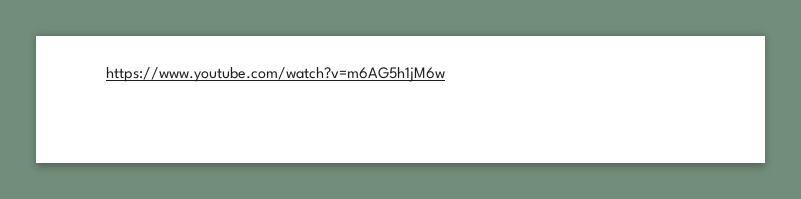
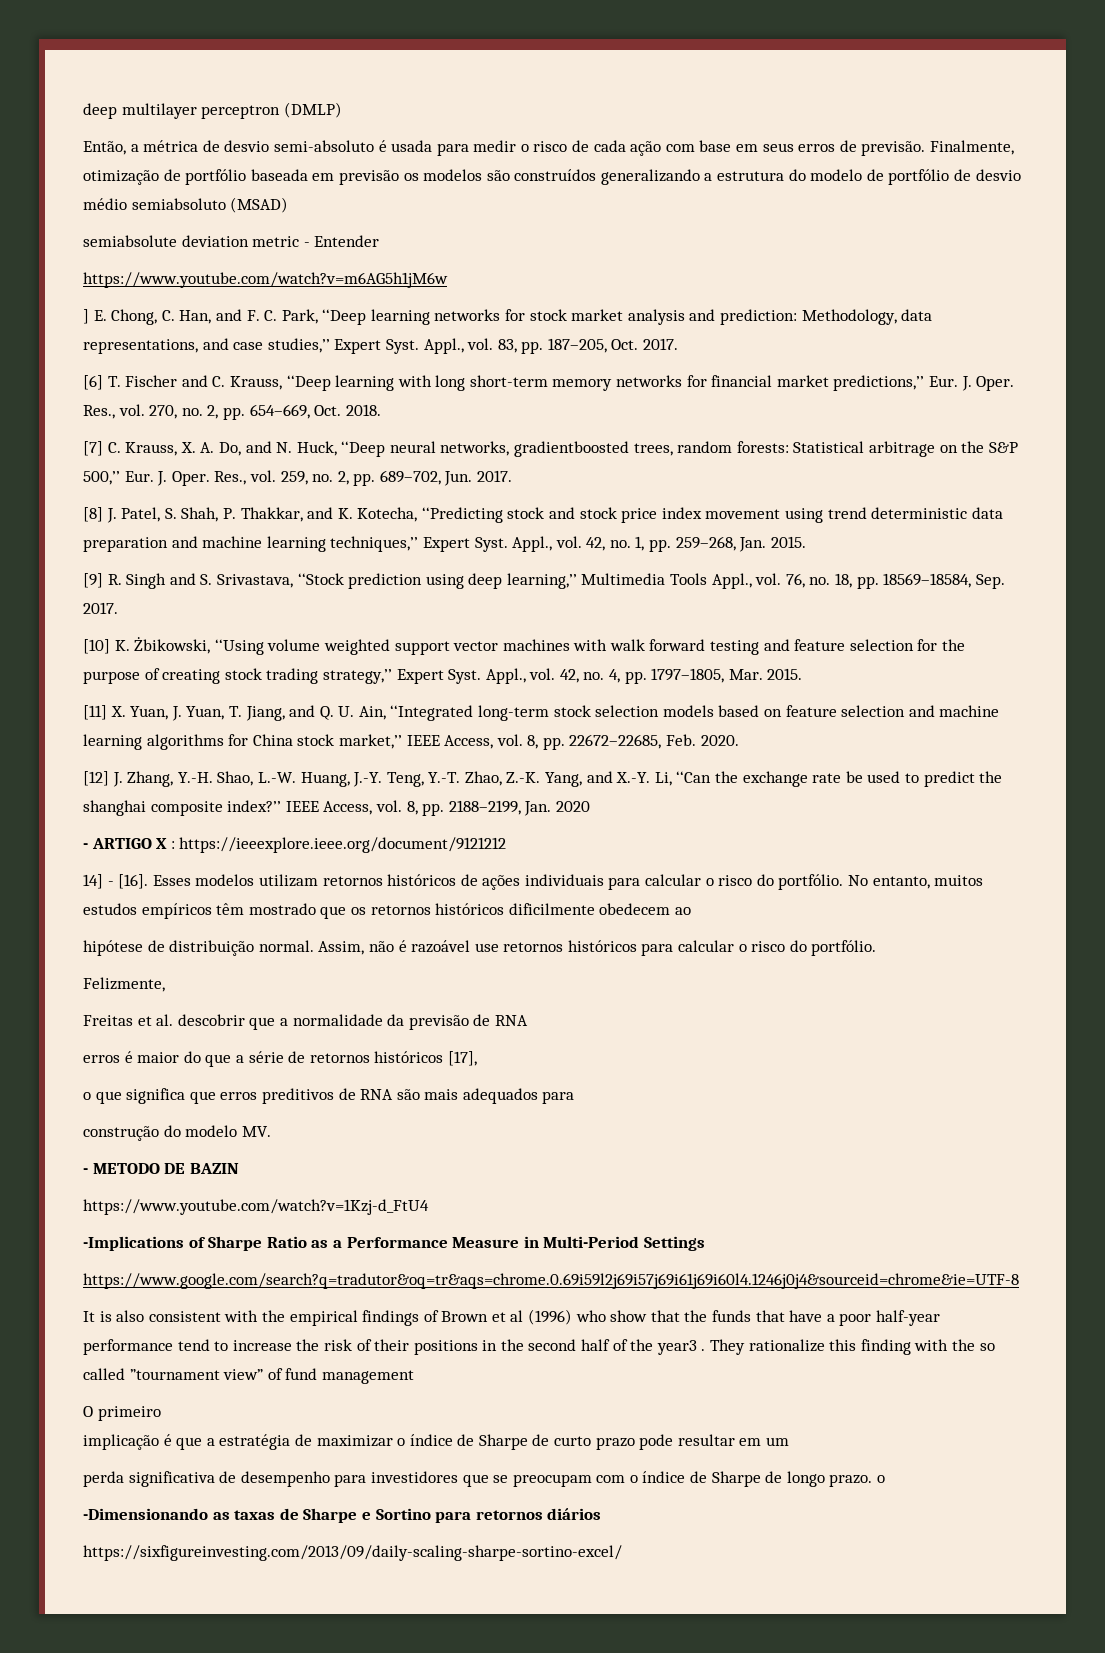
+ deep multilayer perceptron (DMLP)
+ Então, a métrica de desvio semi-absoluto é usada para medir o risco de cada ação com base em seus erros de previsão. Finalmente, otimização de portfólio baseada em previsão os modelos são construídos generalizando a estrutura do modelo de portfólio de desvio médio semiabsoluto (MSAD)
+ semiabsolute deviation metric - Entender
  https://www.youtube.com/watch?v=m6AG5h1jM6w
+ ] E. Chong, C. Han, and F. C. Park, ‘‘Deep learning networks for stock market analysis and prediction: Methodology, data representations, and case studies,’’ Expert Syst. Appl., vol. 83, pp. 187–205, Oct. 2017.
+ [6] T. Fischer and C. Krauss, ‘‘Deep learning with long short-term memory networks for financial market predictions,’’ Eur. J. Oper. Res., vol. 270, no. 2, pp. 654–669, Oct. 2018.
+ [7] C. Krauss, X. A. Do, and N. Huck, ‘‘Deep neural networks, gradientboosted trees, random forests: Statistical arbitrage on the S&P 500,’’ Eur. J. Oper. Res., vol. 259, no. 2, pp. 689–702, Jun. 2017.
+ [8] J. Patel, S. Shah, P. Thakkar, and K. Kotecha, ‘‘Predicting stock and stock price index movement using trend deterministic data preparation and machine learning techniques,’’ Expert Syst. Appl., vol. 42, no. 1, pp. 259–268, Jan. 2015.
+ [9] R. Singh and S. Srivastava, ‘‘Stock prediction using deep learning,’’ Multimedia Tools Appl., vol. 76, no. 18, pp. 18569–18584, Sep. 2017.
+ [10] K. Żbikowski, ‘‘Using volume weighted support vector machines with walk forward testing and feature selection for the purpose of creating stock trading strategy,’’ Expert Syst. Appl., vol. 42, no. 4, pp. 1797–1805, Mar. 2015.
+ [11] X. Yuan, J. Yuan, T. Jiang, and Q. U. Ain, ‘‘Integrated long-term stock selection models based on feature selection and machine learning algorithms for China stock market,’’ IEEE Access, vol. 8, pp. 22672–22685, Feb. 2020.
+ [12] J. Zhang, Y.-H. Shao, L.-W. Huang, J.-Y. Teng, Y.-T. Zhao, Z.-K. Yang, and X.-Y. Li, ‘‘Can the exchange rate be used to predict the shanghai composite index?’’ IEEE Access, vol. 8, pp. 2188–2199, Jan. 2020
+ - ARTIGO X : https://ieeexplore.ieee.org/document/9121212
+ 14] - [16]. Esses modelos utilizam retornos históricos de ações individuais para calcular o risco do portfólio. No entanto, muitos estudos empíricos têm mostrado que os retornos históricos dificilmente obedecem ao
+ hipótese de distribuição normal. Assim, não é razoável use retornos históricos para calcular o risco do portfólio.
+ Felizmente,
+ Freitas et al. descobrir que a normalidade da previsão de RNA
+ erros é maior do que a série de retornos históricos [17],
+ o que significa que erros preditivos de RNA são mais adequados para
+ construção do modelo MV.
+ - METODO DE BAZIN
+ https://www.youtube.com/watch?v=1Kzj-d_FtU4
+ -Implications of Sharpe Ratio as a Performance Measure in Multi-Period Settings
+ https://www.google.com/search?q=tradutor&oq=tr&aqs=chrome.0.69i59l2j69i57j69i61j69i60l4.1246j0j4&sourceid=chrome&ie=UTF-8
+ It is also consistent with the empirical findings of Brown et al (1996) who show that the funds that have a poor half-year performance tend to increase the risk of their positions in the second half of the year3 . They rationalize this finding with the so called ”tournament view” of fund management
+ O primeiro
+ implicação é que a estratégia de maximizar o índice de Sharpe de curto prazo pode resultar em um
+ perda significativa de desempenho para investidores que se preocupam com o índice de Sharpe de longo prazo. o
+ -Dimensionando as taxas de Sharpe e Sortino para retornos diários
+ https://sixfigureinvesting.com/2013/09/daily-scaling-sharpe-sortino-excel/

